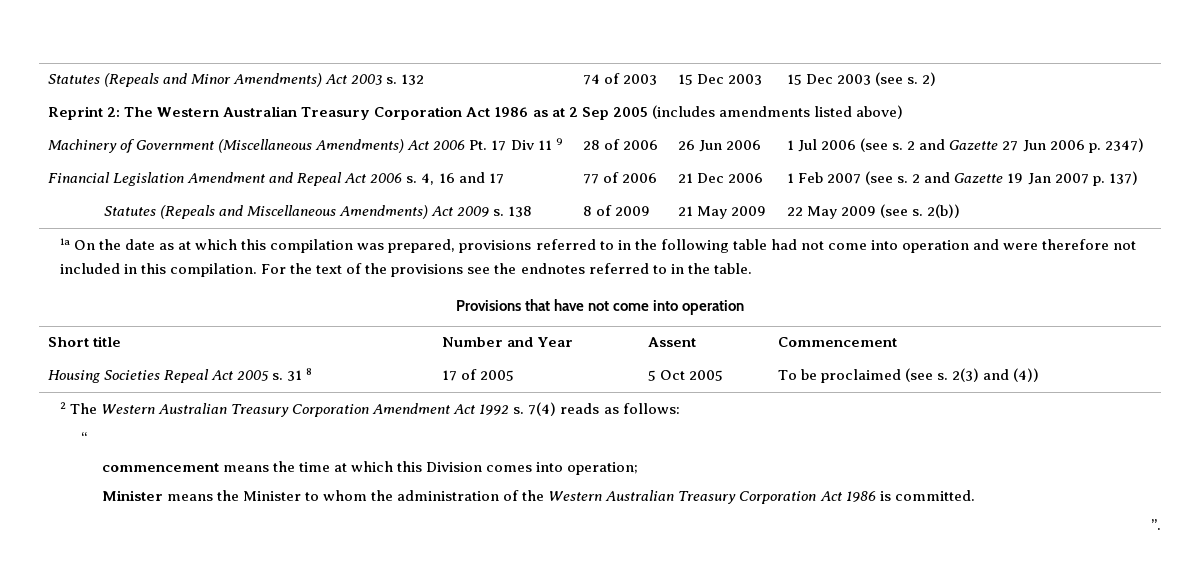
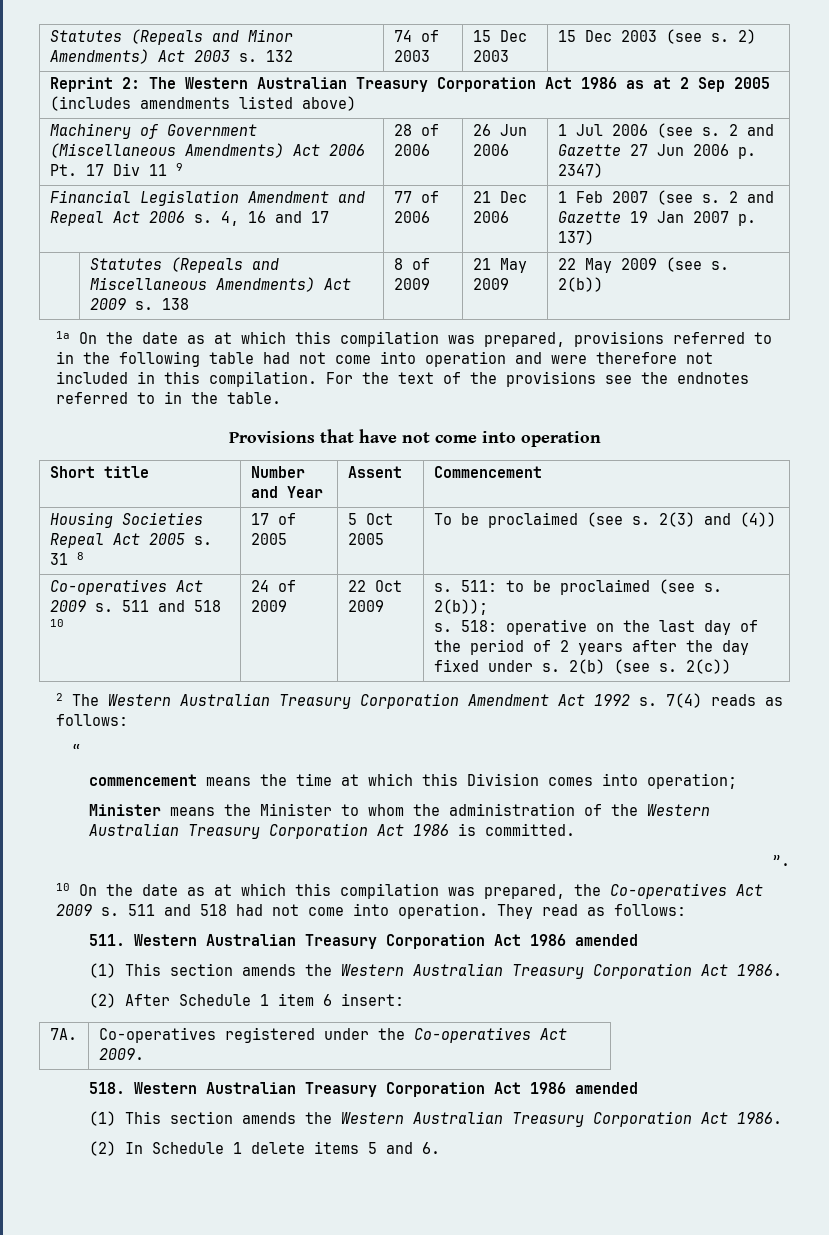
+ Co-operatives Act 2009 s. 511 and 518 10 | 24 of 2009 | 22 Oct 2009 | s. 511: to be proclaimed (see s. 2(b));
+ s. 518: operative on the last day of the period of 2 years after the day fixed under s. 2(b) (see s. 2(c))
+ 10 On the date as at which this compilation was prepared, the Co-operatives Act 2009 s. 511 and 518 had not come into operation. They read as follows:
+ 511. Western Australian Treasury Corporation Act 1986 amended
+ (1) This section amends the Western Australian Treasury Corporation Act 1986.
+ (2) After Schedule 1 item 6 insert:
+ 7A. | Co-operatives registered under the Co-operatives Act 2009.
+ 518. Western Australian Treasury Corporation Act 1986 amended
+ (1) This section amends the Western Australian Treasury Corporation Act 1986.
+ (2) In Schedule 1 delete items 5 and 6.

